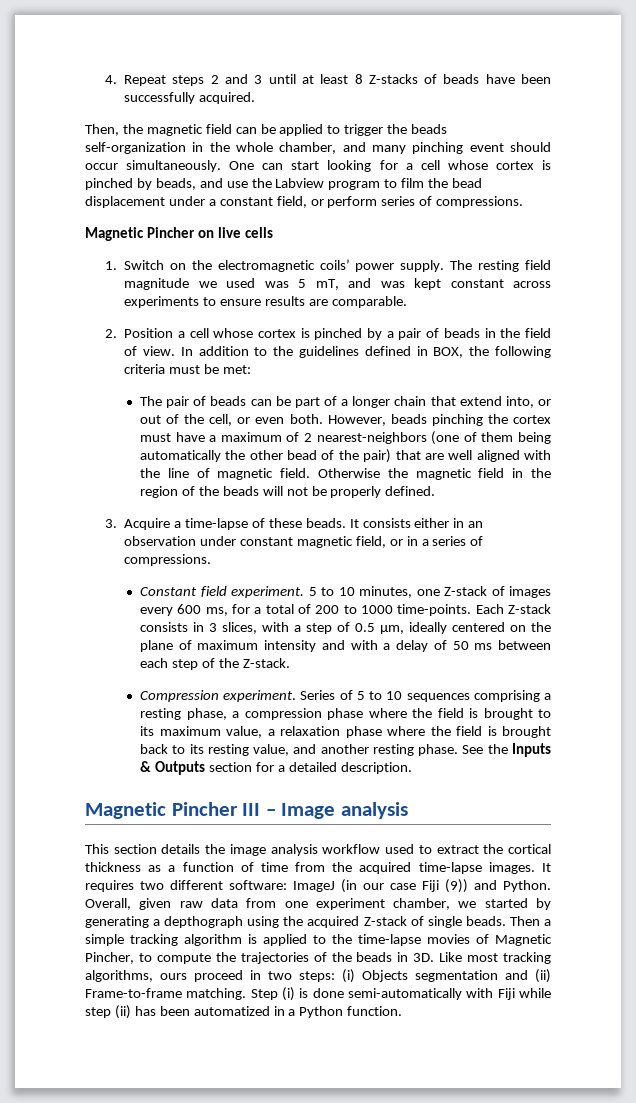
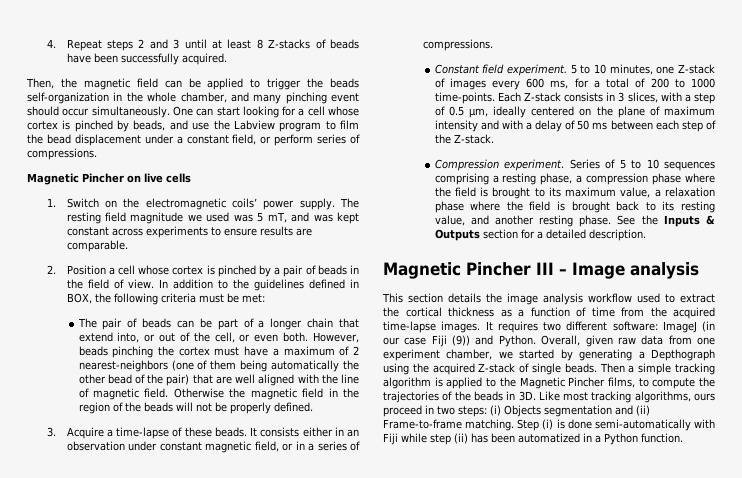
- Overall, given raw data from one experiment chamber, we started by generating a depthograph using the acquired Z-stack of single beads.
+ Overall, given raw data from one experiment chamber, we started by generating a Depthograph using the acquired Z-stack of single beads.
- Then a simple tracking algorithm is applied to the time-lapse movies of Magnetic Pincher, to compute the trajectories of the beads in 3D.
+ Then a simple tracking algorithm is applied to the Magnetic Pincher films, to compute the trajectories of the beads in 3D.

